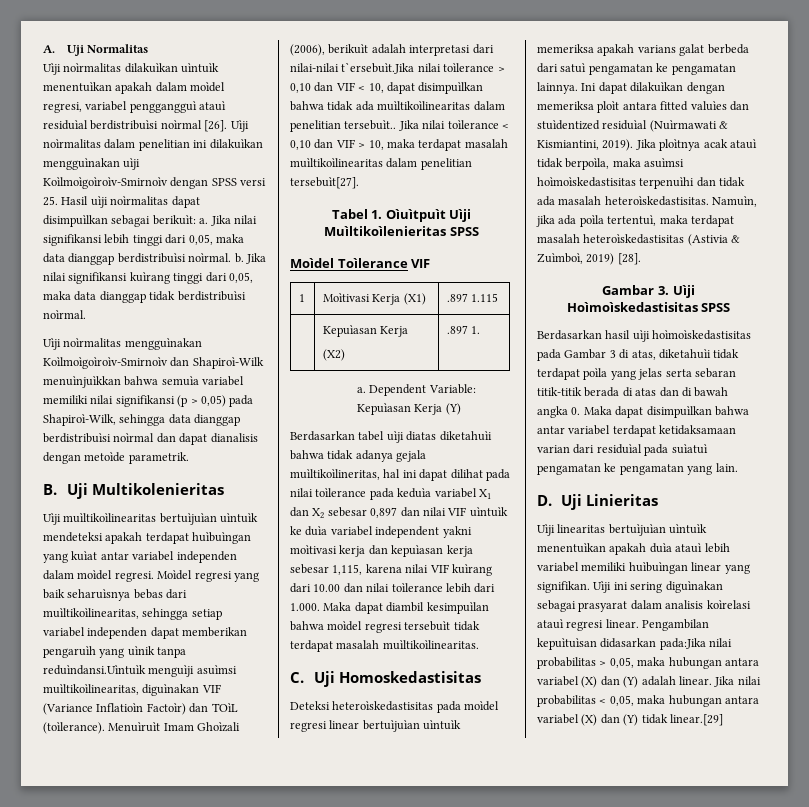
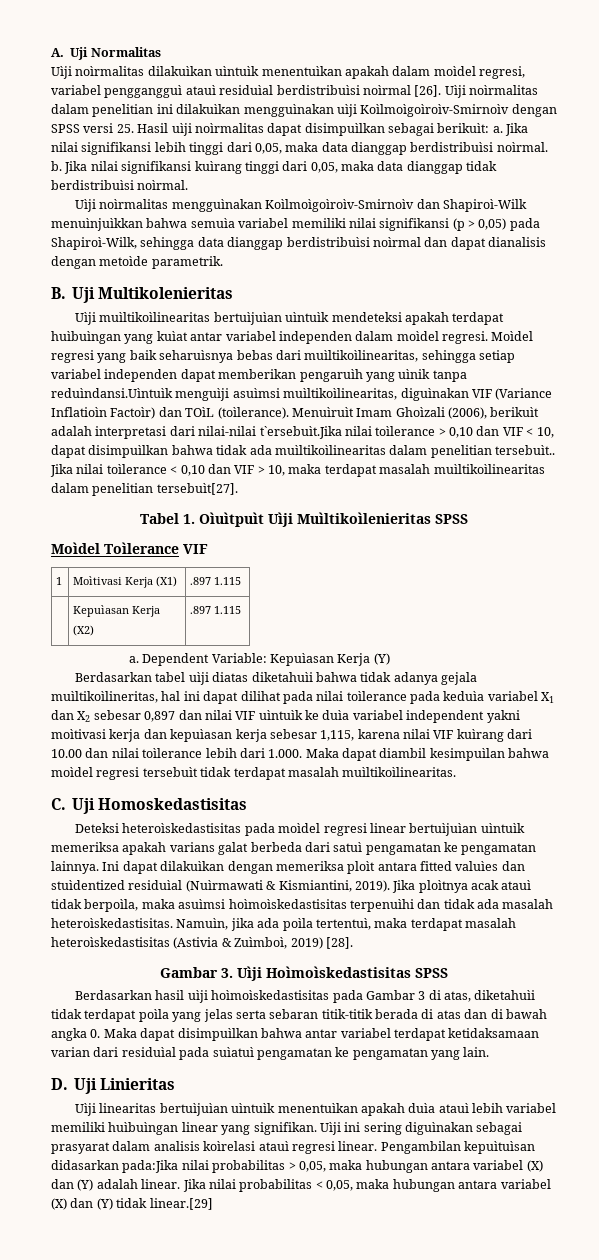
  | Kepuìasan Kerja
- (X2) | .897 1.
+ (X2) | .897 1.115

